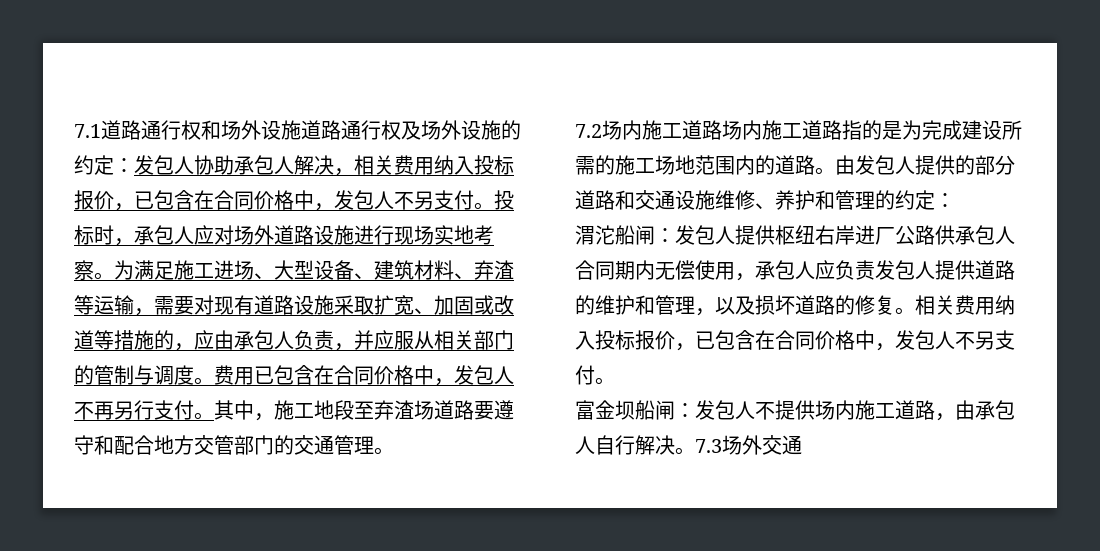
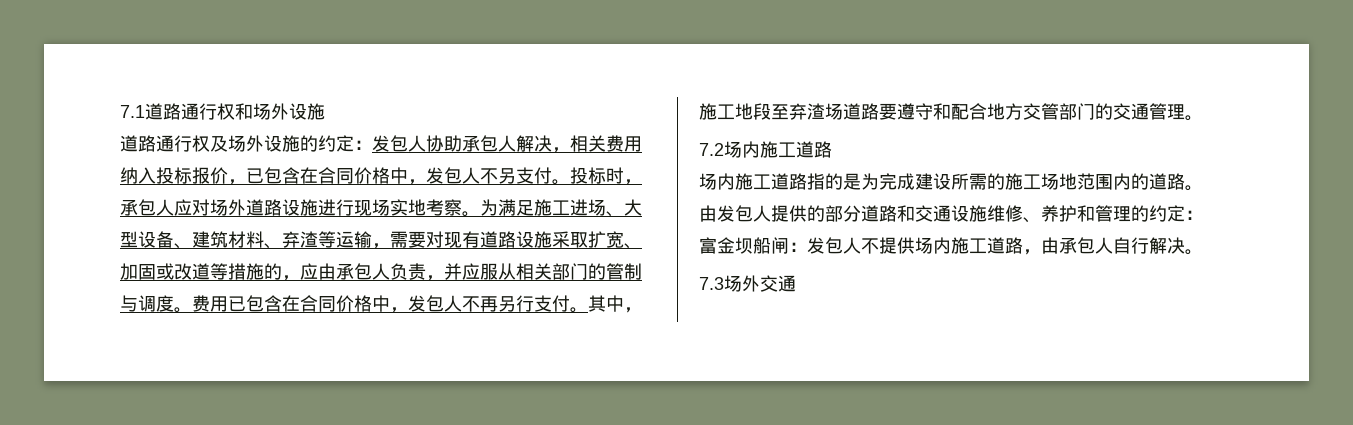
- 7.1道路通行权和场外设施道路通行权及场外设施的约定：发包人协助承包人解决，相关费用纳入投标报价，已包含在合同价格中，发包人不另支付。
+ 7.1道路通行权和场外设施
+ 道路通行权及场外设施的约定：发包人协助承包人解决，相关费用纳入投标报价，已包含在合同价格中，发包人不另支付。
- 7.2场内施工道路场内施工道路指的是为完成建设所需的施工场地范围内的道路。由发包人提供的部分道路和交通设施维修、养护和管理的约定：
+ 7.2场内施工道路
+ 场内施工道路指的是为完成建设所需的施工场地范围内的道路。
+ 由发包人提供的部分道路和交通设施维修、养护和管理的约定：
- 渭沱船闸：发包人提供枢纽右岸进厂公路供承包人合同期内无偿使用，承包人应负责发包人提供道路的维护和管理，以及损坏道路的修复。相关费用纳入投标报价，已包含在合同价格中，发包人不另支付。
- 富金坝船闸：发包人不提供场内施工道路，由承包人自行解决。7.3场外交通
+ 富金坝船闸：发包人不提供场内施工道路，由承包人自行解决。
+ 7.3场外交通

